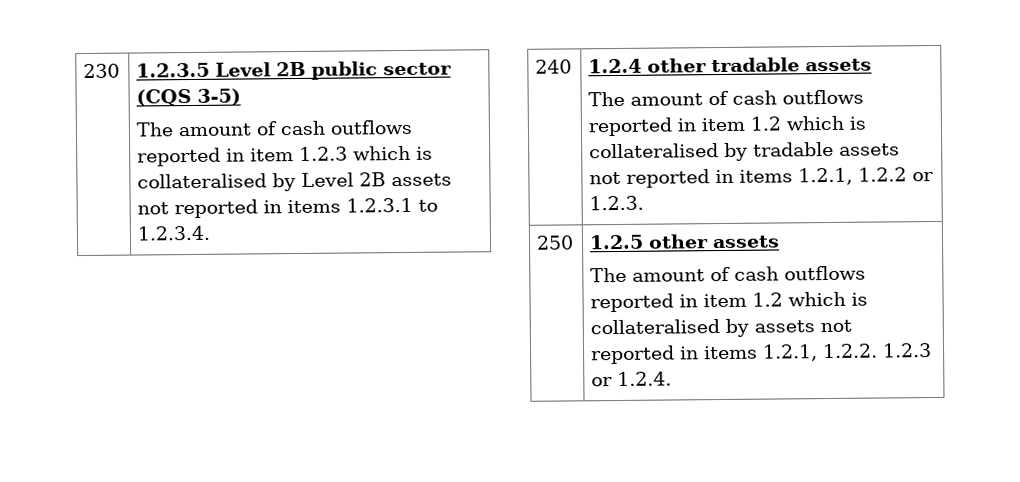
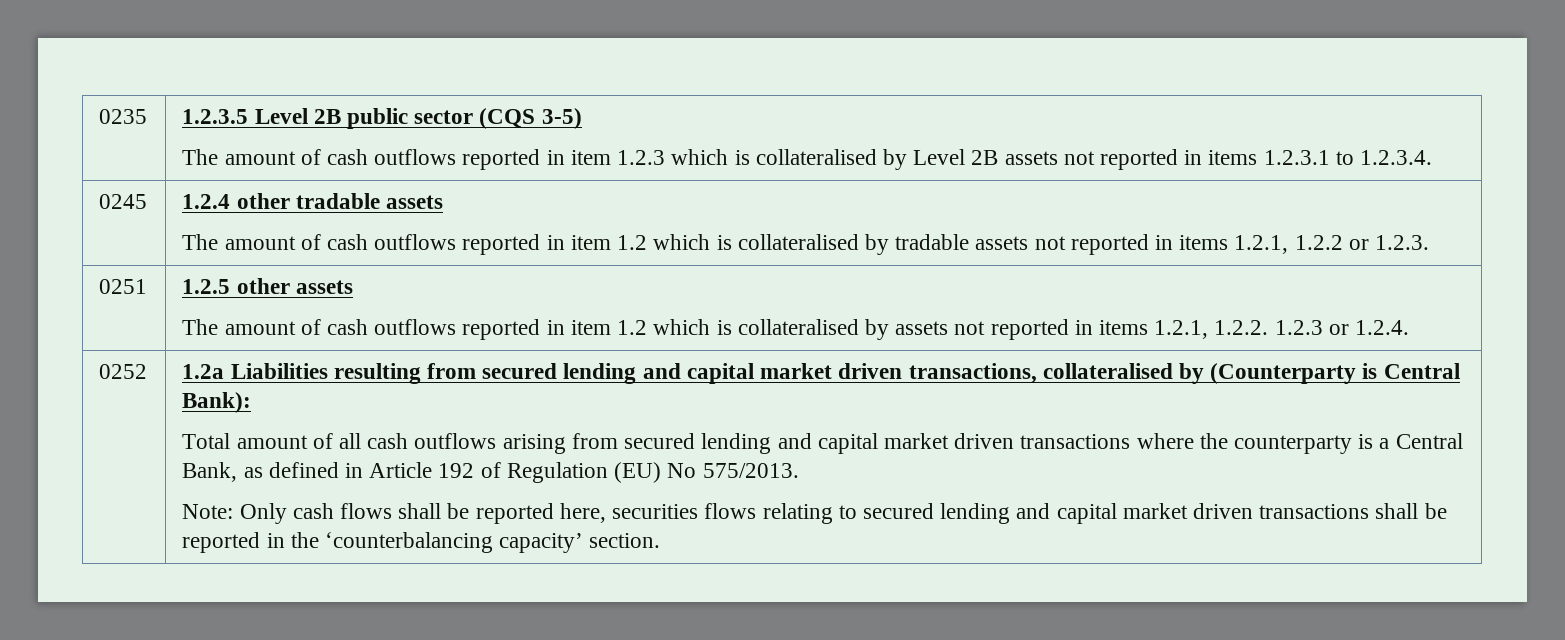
- 230 | 1.2.3.5 Level 2B public sector (CQS 3-5)
+ 0235 | 1.2.3.5 Level 2B public sector (CQS 3-5)
- 240 | 1.2.4 other tradable assets
+ 0245 | 1.2.4 other tradable assets
- 250 | 1.2.5 other assets
+ 0251 | 1.2.5 other assets
+ 0252 | 1.2a Liabilities resulting from secured lending and capital market driven transactions, collateralised by (Counterparty is Central Bank):
+ Total amount of all cash outflows arising from secured lending and capital market driven transactions where the counterparty is a Central Bank, as defined in Article 192 of Regulation (EU) No 575/2013.
+ Note: Only cash flows shall be reported here, securities flows relating to secured lending and capital market driven transactions shall be reported in the ‘counterbalancing capacity’ section.

